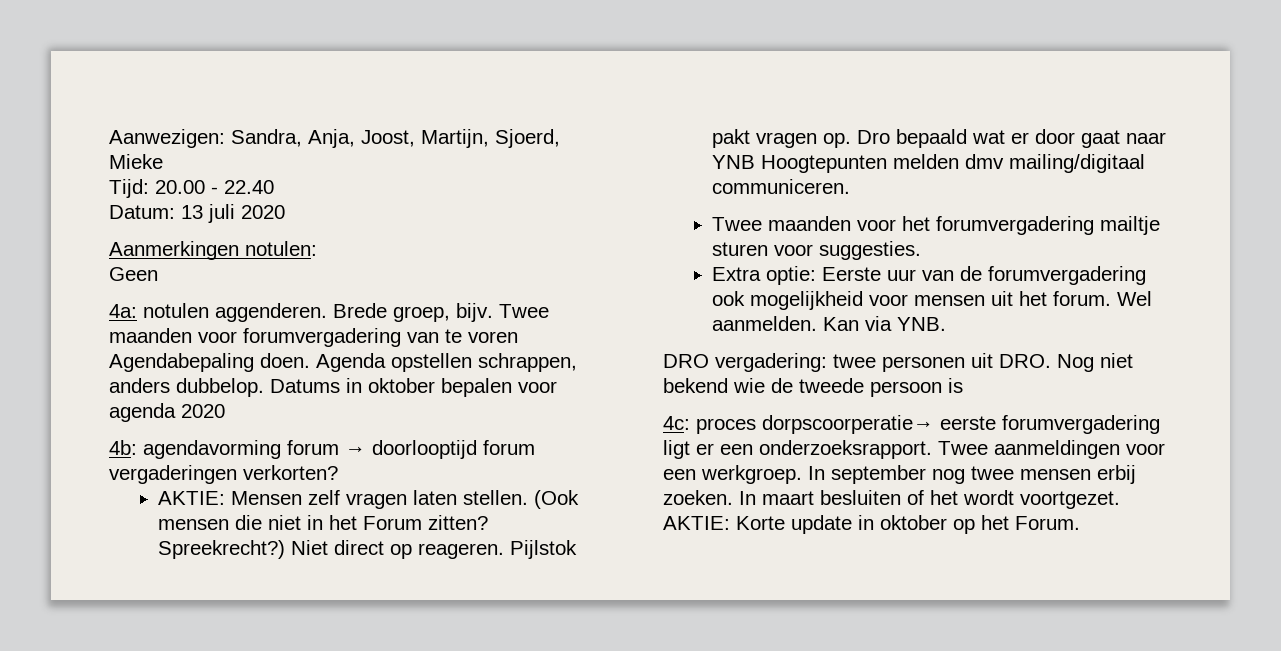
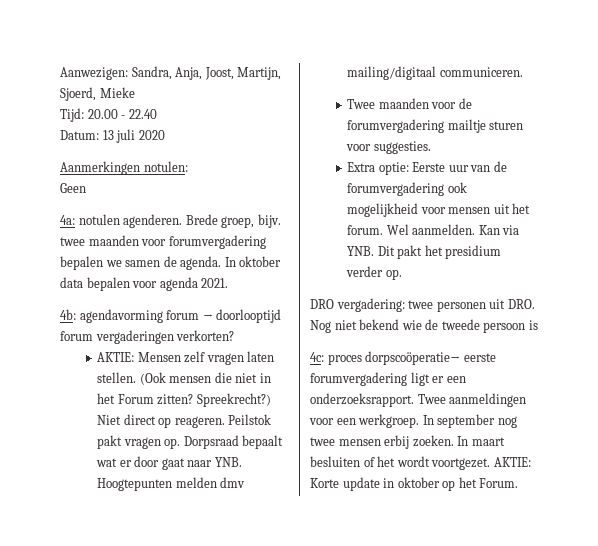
- 4a: notulen aggenderen.
+ 4a: notulen agenderen.
- Brede groep, bijv. Twee maanden voor forumvergadering van te voren Agendabepaling doen. Agenda opstellen schrappen, anders dubbelop. Datums in oktober bepalen voor agenda 2020
+ Brede groep, bijv. twee maanden voor forumvergadering bepalen we samen de agenda. In oktober data bepalen voor agenda 2021.
- Pijlstok pakt vragen op. Dro bepaald wat er door gaat naar YNB Hoogtepunten melden dmv mailing/digitaal communiceren.
+ Peilstok pakt vragen op. Dorpsraad bepaalt wat er door gaat naar YNB. Hoogtepunten melden dmv mailing/digitaal communiceren.
- Twee maanden voor het forumvergadering mailtje sturen voor suggesties.
+ Twee maanden voor de forumvergadering mailtje sturen voor suggesties.
- Kan via YNB.
+ Kan via YNB. Dit pakt het presidium verder op.
- 4c: proces dorpscoorperatie→ eerste forumvergadering ligt er een onderzoeksrapport.
+ 4c: proces dorpscoöperatie→ eerste forumvergadering ligt er een onderzoeksrapport.

